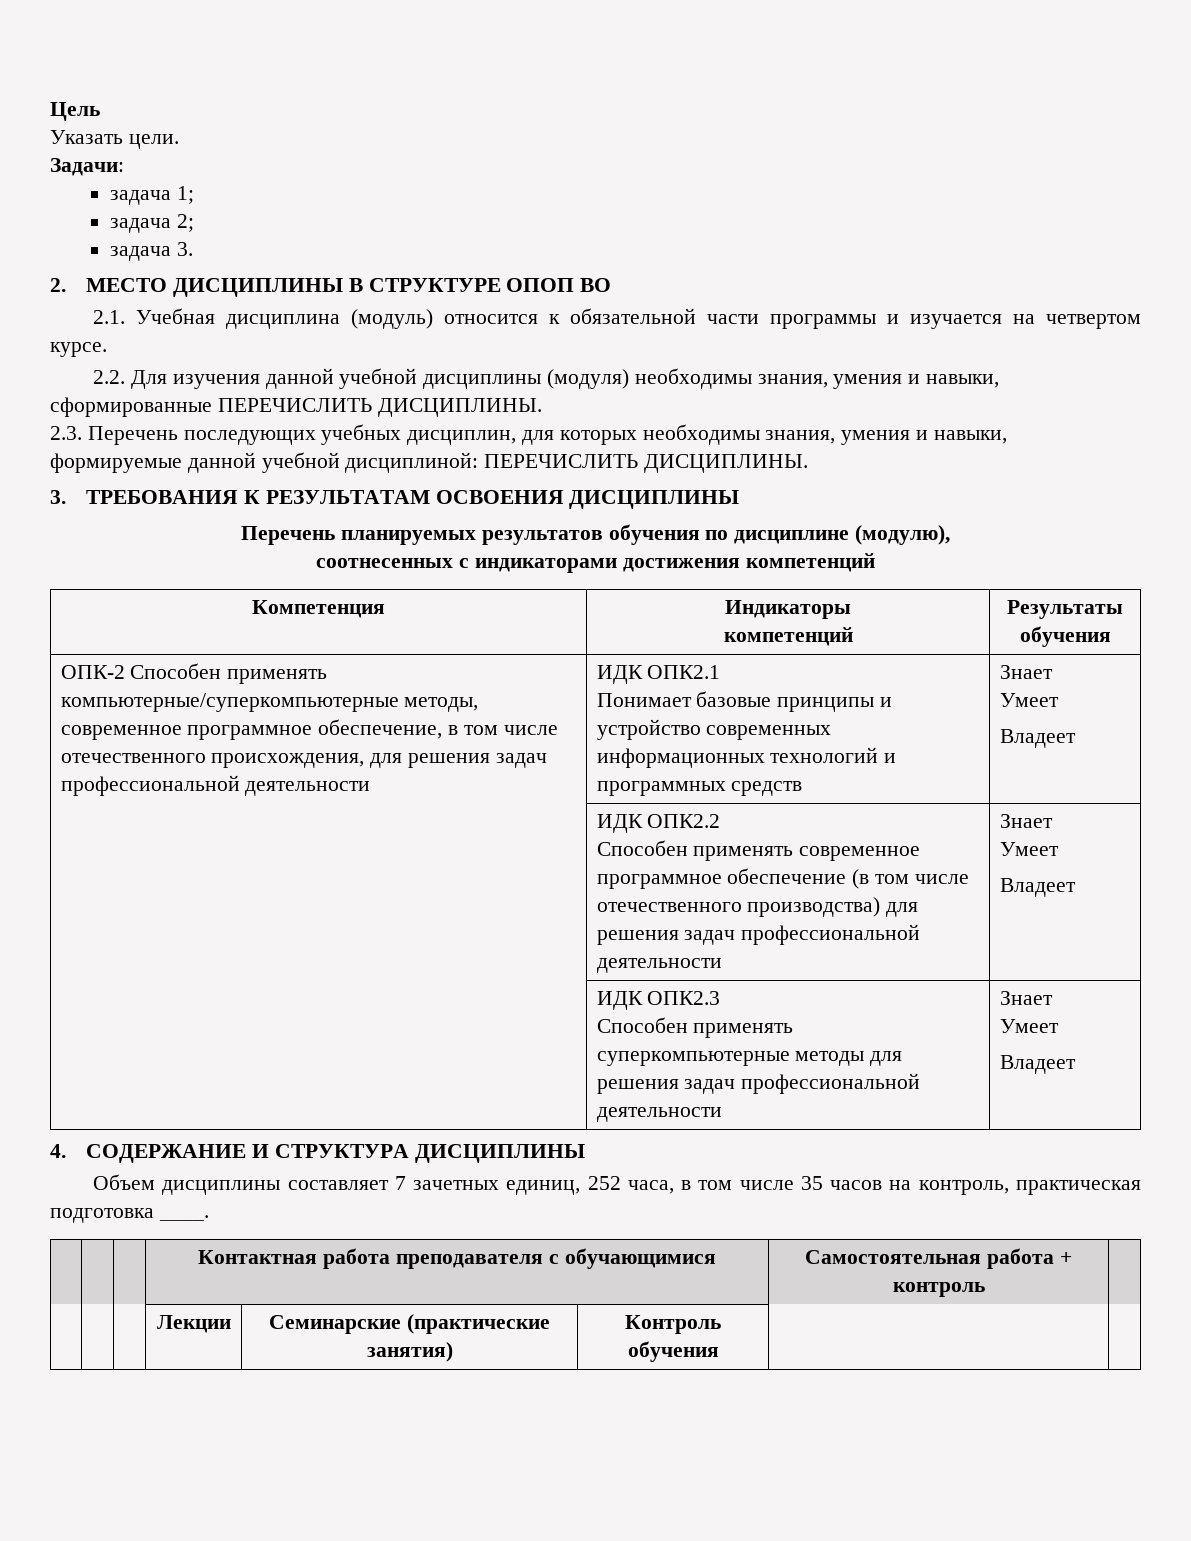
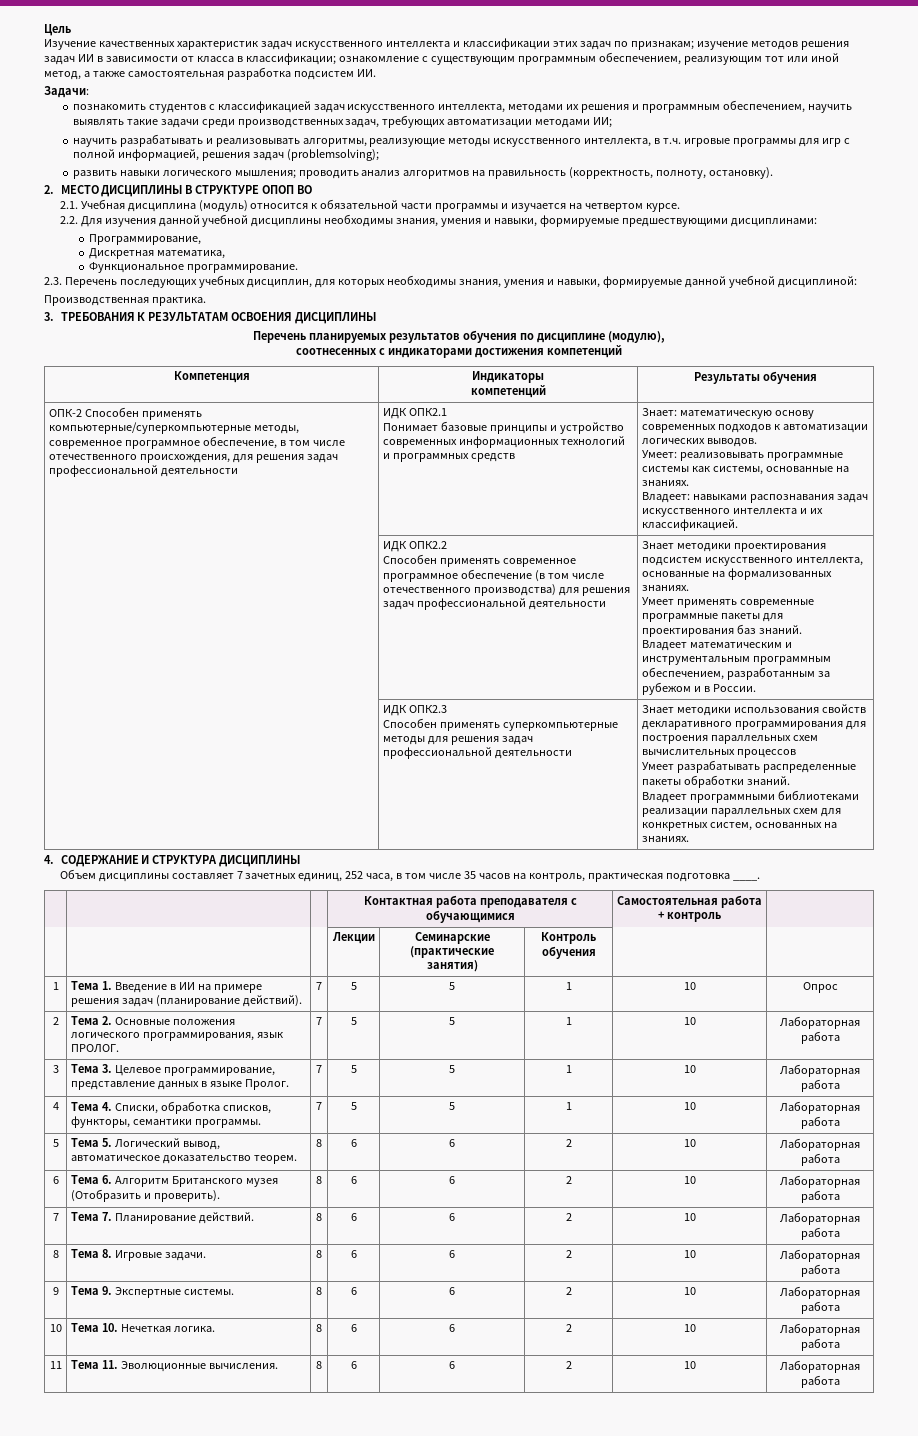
- Указать цели.
+ Изучение качественных характеристик задач искусственного интеллекта и классификации этих задач по признакам; изучение методов решения задач ИИ в зависимости от класса в классификации; ознакомление с существующим программным обеспечением, реализующим тот или иной метод, а также самостоятельная разработка подсистем ИИ.
  Задачи:
- задача 1;
- задача 2;
- задача 3.
+ познакомить студентов с классификацией задач искусственного интеллекта, методами их решения и программным обеспечением, научить выявлять такие задачи среди производственных задач, требующих автоматизации методами ИИ;
+ научить разрабатывать и реализовывать алгоритмы, реализующие методы искусственного интеллекта, в т.ч. игровые программы для игр с полной информацией, решения задач (problemsolving);
+ развить навыки логического мышления; проводить анализ алгоритмов на правильность (корректность, полноту, остановку).
- 2.2. Для изучения данной учебной дисциплины (модуля) необходимы знания, умения и навыки, сформированные ПЕРЕЧИСЛИТЬ ДИСЦИПЛИНЫ.
+ 2.2. Для изучения данной учебной дисциплины необходимы знания, умения и навыки, формируемые предшествующими дисциплинами:
+ Программирование,
+ Дискретная математика,
+ Функциональное программирование.
- 2.3. Перечень последующих учебных дисциплин, для которых необходимы знания, умения и навыки, формируемые данной учебной дисциплиной: ПЕРЕЧИСЛИТЬ ДИСЦИПЛИНЫ.
+ 2.3. Перечень последующих учебных дисциплин, для которых необходимы знания, умения и навыки, формируемые данной учебной дисциплиной:
+ Производственная практика.
- Понимает базовые принципы и устройство современных информационных технологий и программных средств | Знает
- Умеет
- Владеет
+ Понимает базовые принципы и устройство современных информационных технологий и программных средств | Знает: математическую основу современных подходов к автоматизации логических выводов.
+ Умеет: реализовывать программные системы как системы, основанные на знаниях.
+ Владеет: навыками распознавания задач искусственного интеллекта и их классификацией.
- Способен применять современное программное обеспечение (в том числе отечественного производства) для решения задач профессиональной деятельности | Знает
- Умеет
- Владеет
+ Способен применять современное программное обеспечение (в том числе отечественного производства) для решения задач профессиональной деятельности | Знает методики проектирования подсистем искусственного интеллекта, основанные на формализованных знаниях.
+ Умеет применять современные программные пакеты для проектирования баз знаний.
+ Владеет математическим и инструментальным программным обеспечением, разработанным за рубежом и в России.
- Способен применять суперкомпьютерные методы для решения задач профессиональной деятельности | Знает
- Умеет
- Владеет
+ Способен применять суперкомпьютерные методы для решения задач профессиональной деятельности | Знает методики использования свойств декларативного программирования для построения параллельных схем вычислительных процессов
+ Умеет разрабатывать распределенные пакеты обработки знаний.
+ Владеет программными библиотеками реализации параллельных схем для конкретных систем, основанных на знаниях.
+ 1 | Тема 1. Введение в ИИ на примере решения задач (планирование действий). | 7 | 5 | 5 | 1 | 10 | Опрос
+ 2 | Тема 2. Основные положения логического программирования, язык ПРОЛОГ. | 7 | 5 | 5 | 1 | 10 | Лабораторная работа
+ 3 | Тема 3. Целевое программирование, представление данных в языке Пролог. | 7 | 5 | 5 | 1 | 10 | Лабораторная работа
+ 4 | Тема 4. Списки, обработка списков, функторы, семантики программы. | 7 | 5 | 5 | 1 | 10 | Лабораторная работа
+ 5 | Тема 5. Логический вывод, автоматическое доказательство теорем. | 8 | 6 | 6 | 2 | 10 | Лабораторная работа
+ 6 | Тема 6. Алгоритм Британского музея (Отобразить и проверить). | 8 | 6 | 6 | 2 | 10 | Лабораторная работа
+ 7 | Тема 7. Планирование действий. | 8 | 6 | 6 | 2 | 10 | Лабораторная работа
+ 8 | Тема 8. Игровые задачи. | 8 | 6 | 6 | 2 | 10 | Лабораторная работа
+ 9 | Тема 9. Экспертные системы. | 8 | 6 | 6 | 2 | 10 | Лабораторная работа
+ 10 | Тема 10. Нечеткая логика. | 8 | 6 | 6 | 2 | 10 | Лабораторная работа
+ 11 | Тема 11. Эволюционные вычисления. | 8 | 6 | 6 | 2 | 10 | Лабораторная работа

